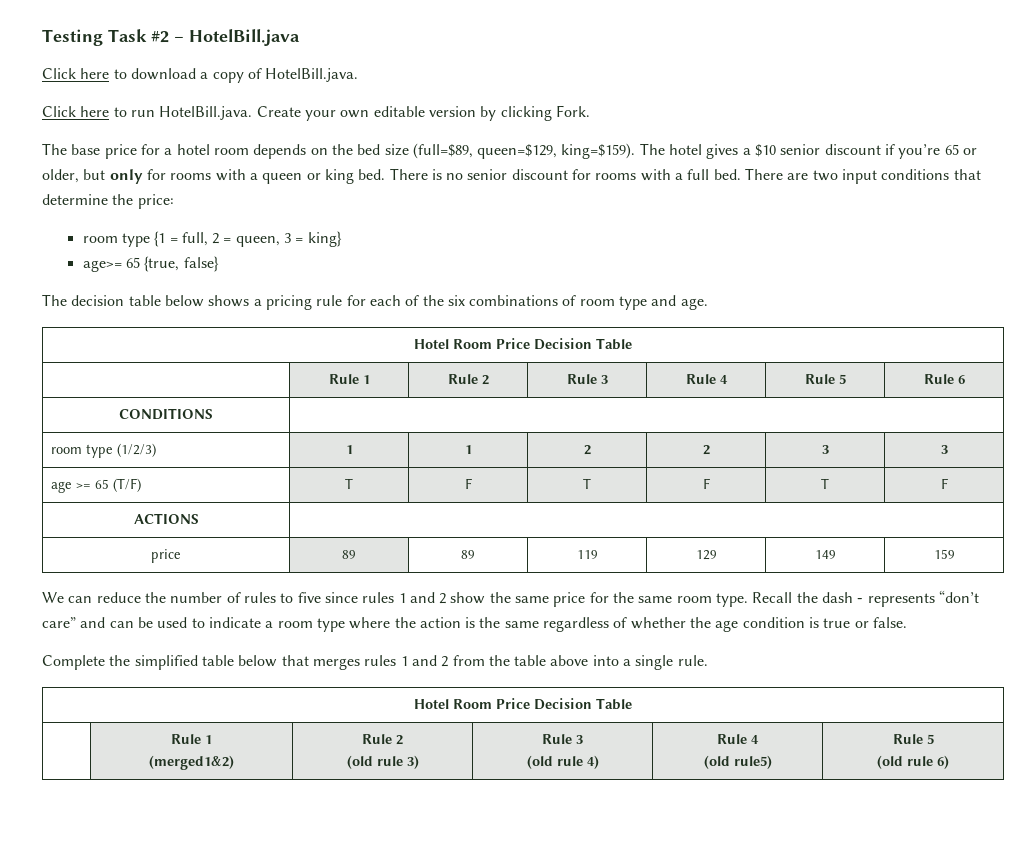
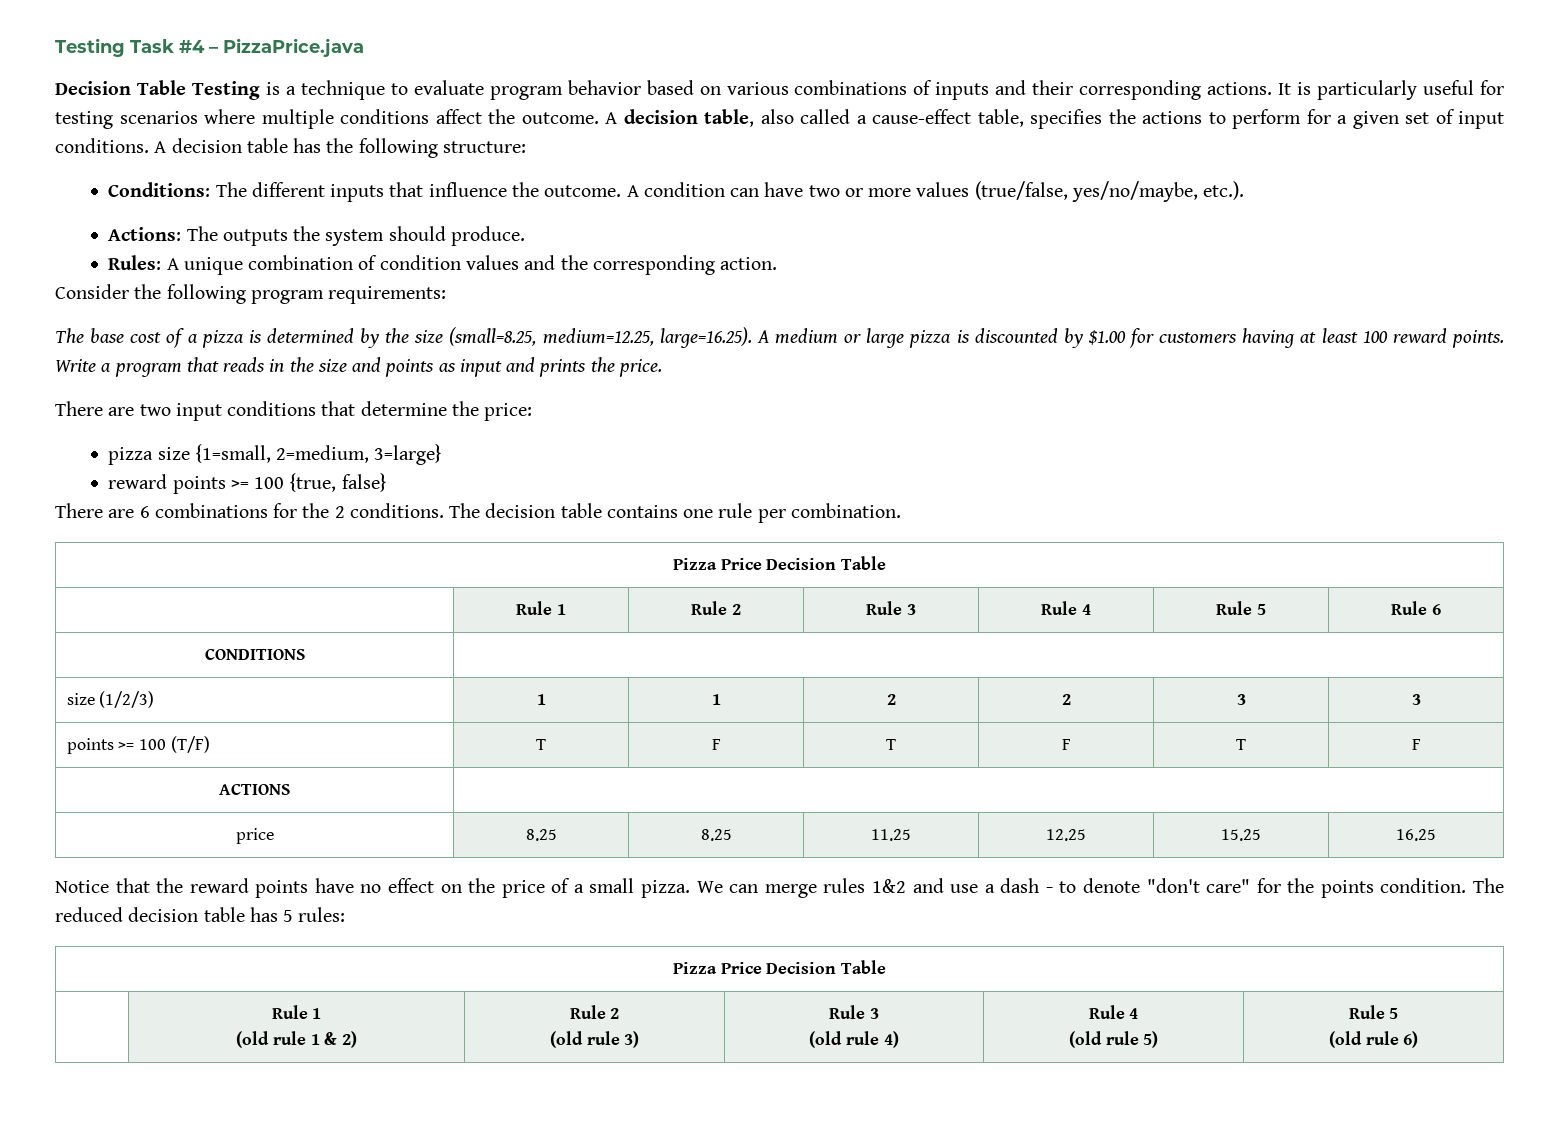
- Testing Task #2 – HotelBill.java
- Click here to download a copy of HotelBill.java.
- Click here to run HotelBill.java. Create your own editable version by clicking Fork.
- The base price for a hotel room depends on the bed size (full=$89, queen=$129, king=$159). The hotel gives a $10 senior discount if you’re 65 or older, but only for rooms with a queen or king bed. There is no senior discount for rooms with a full bed. There are two input conditions that determine the price:
+ Testing Task #4 – PizzaPrice.java
+ Decision Table Testing is a technique to evaluate program behavior based on various combinations of inputs and their corresponding actions. It is particularly useful for testing scenarios where multiple conditions affect the outcome. A decision table, also called a cause-effect table, specifies the actions to perform for a given set of input conditions. A decision table has the following structure:
+ Conditions: The different inputs that influence the outcome. A condition can have two or more values (true/false, yes/no/maybe, etc.).
+ Actions: The outputs the system should produce.
+ Rules: A unique combination of condition values and the corresponding action.
+ Consider the following program requirements:
+ The base cost of a pizza is determined by the size (small=8.25, medium=12.25, large=16.25). A medium or large pizza is discounted by $1.00 for customers having at least 100 reward points. Write a program that reads in the size and points as input and prints the price.
+ There are two input conditions that determine the price:
- room type {1 = full, 2 = queen, 3 = king}
- age>= 65 {true, false}
- The decision table below shows a pricing rule for each of the six combinations of room type and age.
- Hotel Room Price Decision Table
+ pizza size {1=small, 2=medium, 3=large}
+ reward points >= 100 {true, false}
+ There are 6 combinations for the 2 conditions. The decision table contains one rule per combination.
+ Pizza Price Decision Table
- room type (1/2/3) | 1 | 1 | 2 | 2 | 3 | 3
+ size (1/2/3) | 1 | 1 | 2 | 2 | 3 | 3
- age >= 65 (T/F) | T | F | T | F | T | F
+ points >= 100 (T/F) | T | F | T | F | T | F
- price | 89 | 89 | 119 | 129 | 149 | 159
- We can reduce the number of rules to five since rules 1 and 2 show the same price for the same room type. Recall the dash - represents “don’t care” and can be used to indicate a room type where the action is the same regardless of whether the age condition is true or false.
- Complete the simplified table below that merges rules 1 and 2 from the table above into a single rule.
- Hotel Room Price Decision Table
+ price | 8.25 | 8.25 | 11.25 | 12.25 | 15.25 | 16.25
+ Notice that the reward points have no effect on the price of a small pizza. We can merge rules 1&2 and use a dash - to denote "don't care" for the points condition. The reduced decision table has 5 rules:
+ Pizza Price Decision Table
  | Rule 1
- (merged1&2) | Rule 2
+ (old rule 1 & 2) | Rule 2
  (old rule 3) | Rule 3
  (old rule 4) | Rule 4
- (old rule5) | Rule 5
+ (old rule 5) | Rule 5

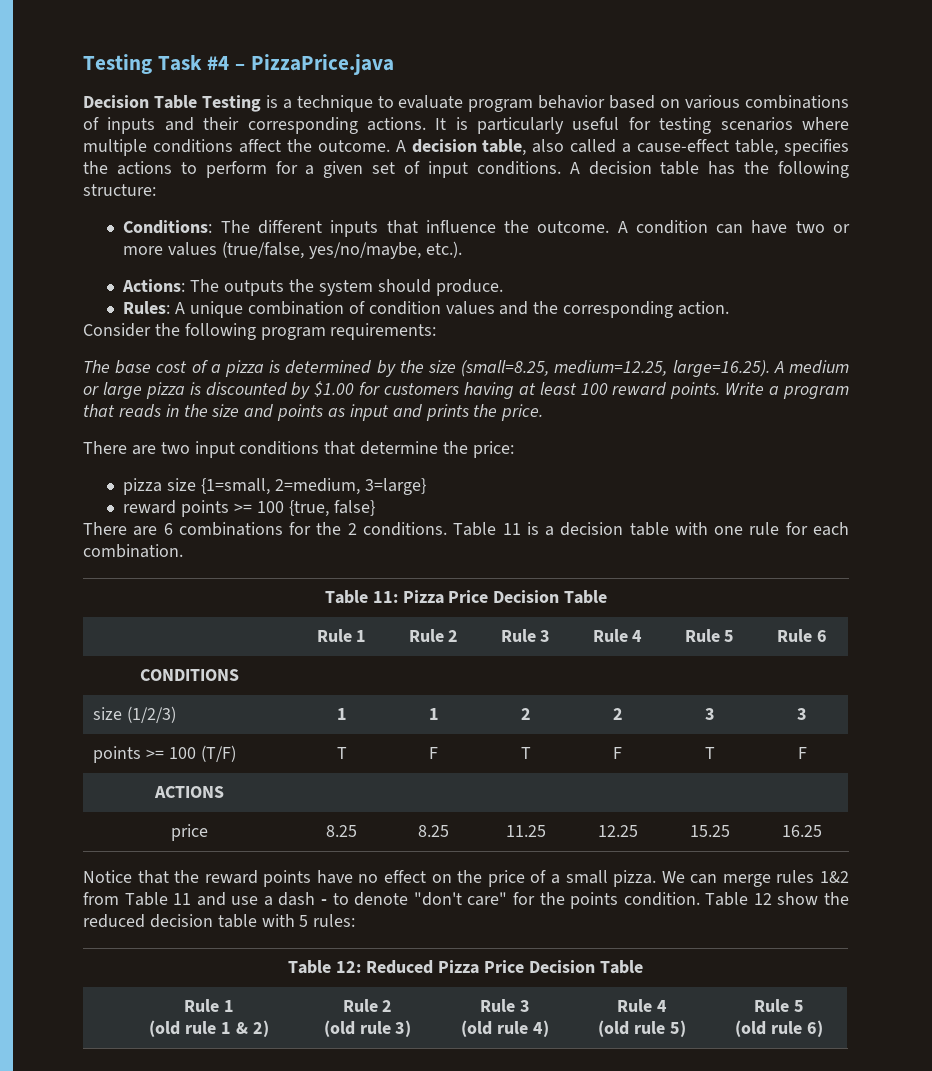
- The decision table contains one rule per combination.
- Pizza Price Decision Table
+ Table 11 is a decision table with one rule for each combination.
+ Table 11: Pizza Price Decision Table
- We can merge rules 1&2 and use a dash - to denote "don't care" for the points condition.
+ We can merge rules 1&2 from Table 11 and use a dash - to denote "don't care" for the points condition.
- The reduced decision table has 5 rules:
- Pizza Price Decision Table
+ Table 12 show the reduced decision table with 5 rules:
+ Table 12: Reduced Pizza Price Decision Table

